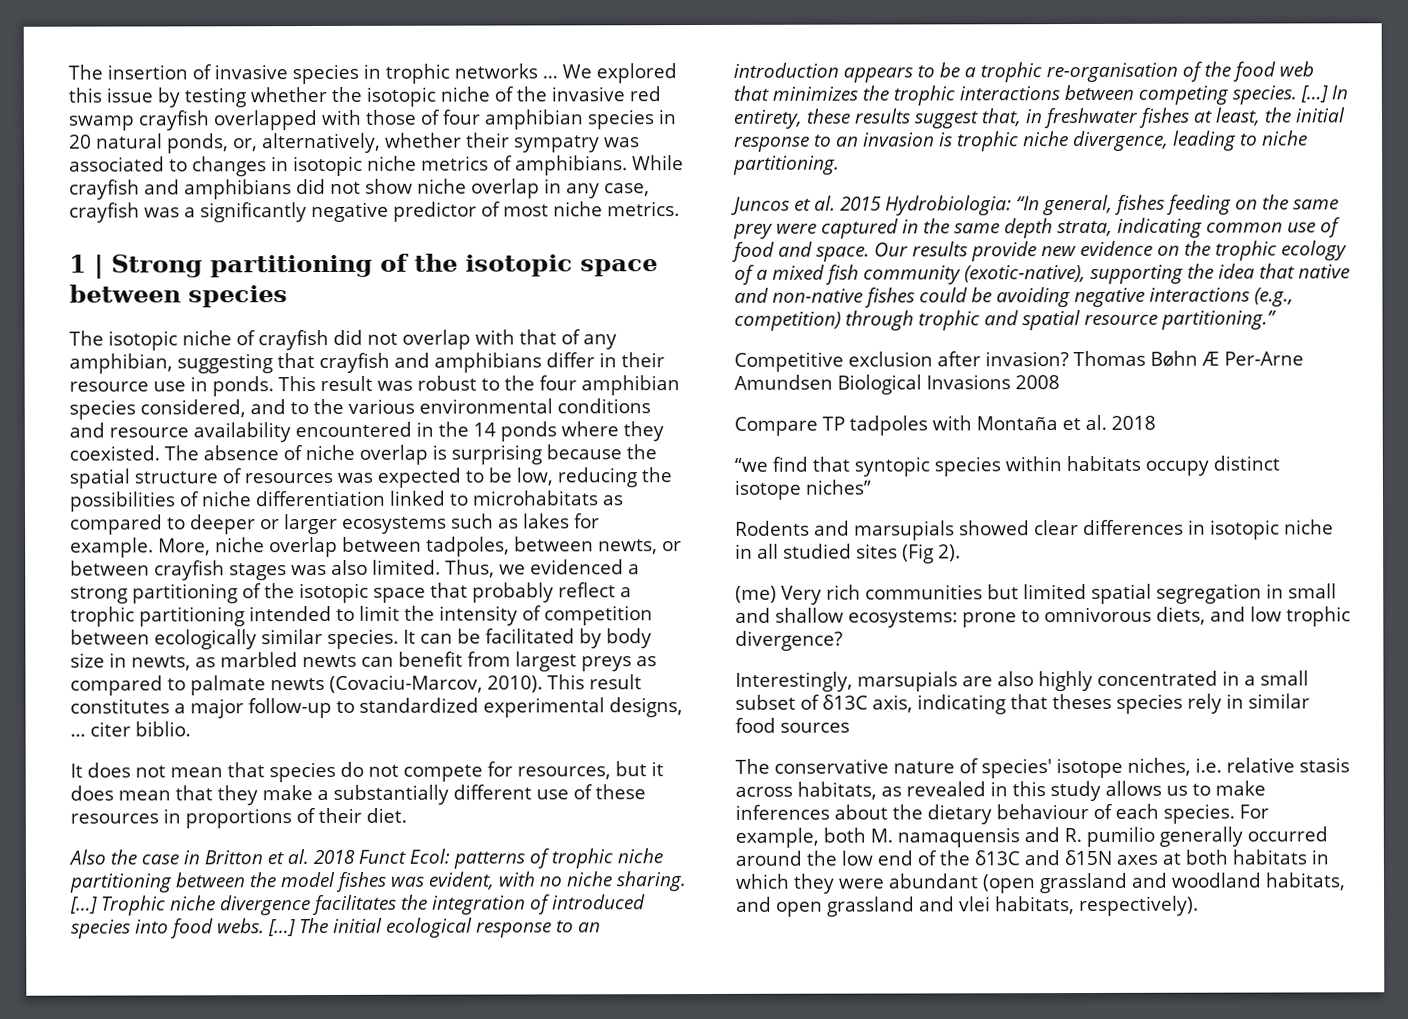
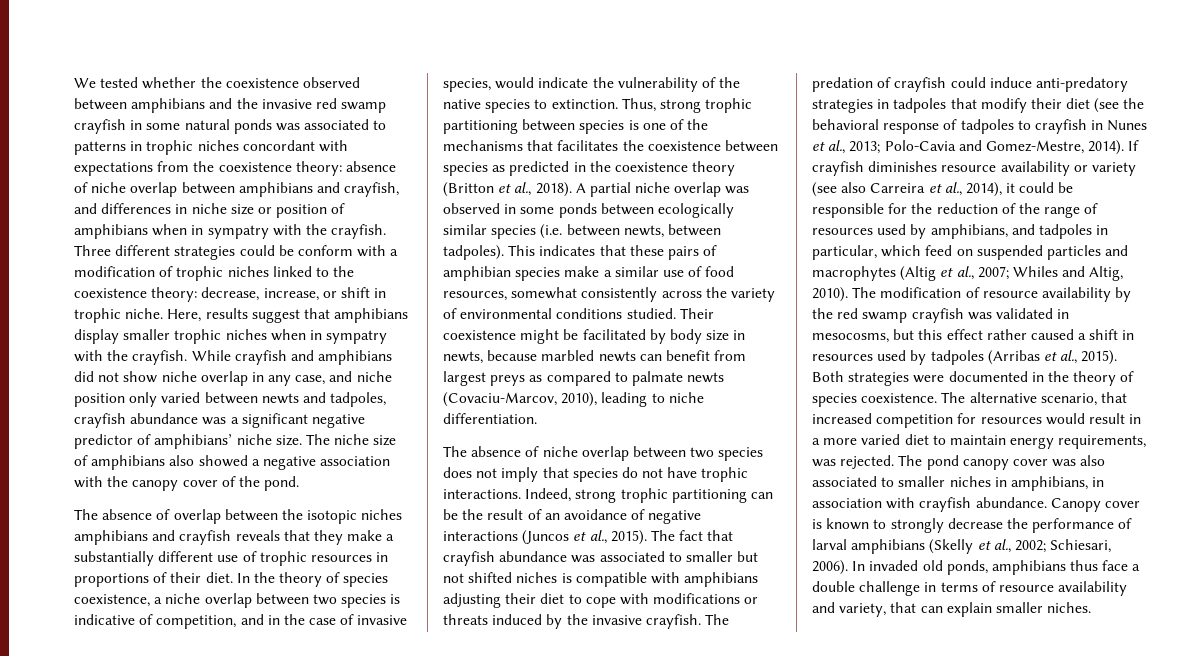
- The insertion of invasive species in trophic networks … We explored this issue by testing whether the isotopic niche of the invasive red swamp crayfish overlapped with those of four amphibian species in 20 natural ponds, or, alternatively, whether their sympatry was associated to changes in isotopic niche metrics of amphibians.
+ We tested whether the coexistence observed between amphibians and the invasive red swamp crayfish in some natural ponds was associated to patterns in trophic niches concordant with expectations from the coexistence theory: absence of niche overlap between amphibians and crayfish, and differences in niche size or position of amphibians when in sympatry with the crayfish. Three different strategies could be conform with a modification of trophic niches linked to the coexistence theory: decrease, increase, or shift in trophic niche. Here, results suggest that amphibians display smaller trophic niches when in sympatry with the crayfish.
- While crayfish and amphibians did not show niche overlap in any case, crayfish was a significantly negative predictor of most niche metrics.
- 1 | Strong partitioning of the isotopic space between species
- The isotopic niche of crayfish did not overlap with that of any amphibian, suggesting that crayfish and amphibians differ in their resource use in ponds. This result was robust to the four amphibian species considered, and to the various environmental conditions and resource availability encountered in the 14 ponds where they coexisted. The absence of niche overlap is surprising because the spatial structure of resources was expected to be low, reducing the possibilities of niche differentiation linked to microhabitats as compared to deeper or larger ecosystems such as lakes for example. More, niche overlap between tadpoles, between newts, or between crayfish stages was also limited. Thus, we evidenced a strong partitioning of the isotopic space that probably reflect a trophic partitioning intended to limit the intensity of competition between ecologically similar species. It can be facilitated by body size in newts, as marbled newts can benefit from largest preys as compared to palmate newts (Covaciu-Marcov, 2010). This result constitutes a major follow-up to standardized experimental designs, … citer biblio.
- It does not mean that species do not compete for resources, but it does mean that they make a substantially different use of these resources in proportions of their diet.
- Also the case in Britton et al. 2018 Funct Ecol: patterns of trophic niche partitioning between the model fishes was evident, with no niche sharing. […] Trophic niche divergence facilitates the integration of introduced species into food webs. […] The initial ecological response to an introduction appears to be a trophic re-organisation of the food web that minimizes the trophic interactions between competing species. […] In entirety, these results suggest that, in freshwater fishes at least, the initial response to an invasion is trophic niche divergence, leading to niche partitioning.
- Juncos et al. 2015 Hydrobiologia: “In general, fishes feeding on the same prey were captured in the same depth strata, indicating common use of food and space. Our results provide new evidence on the trophic ecology of a mixed fish community (exotic-native), supporting the idea that native and non-native fishes could be avoiding negative interactions (e.g., competition) through trophic and spatial resource partitioning.”
- Competitive exclusion after invasion? Thomas Bøhn Æ Per-Arne Amundsen Biological Invasions 2008
- Compare TP tadpoles with Montaña et al. 2018
- “we find that syntopic species within habitats occupy distinct isotope niches”
- Rodents and marsupials showed clear differences in isotopic niche in all studied sites (Fig 2).
- (me) Very rich communities but limited spatial segregation in small and shallow ecosystems: prone to omnivorous diets, and low trophic divergence?
- Interestingly, marsupials are also highly concentrated in a small subset of δ13C axis, indicating that theses species rely in similar food sources
- The conservative nature of species' isotope niches, i.e. relative stasis across habitats, as revealed in this study allows us to make inferences about the dietary behaviour of each species. For example, both M. namaquensis and R. pumilio generally occurred around the low end of the δ13C and δ15N axes at both habitats in which they were abundant (open grassland and woodland habitats, and open grassland and vlei habitats, respectively).
+ While crayfish and amphibians did not show niche overlap in any case, and niche position only varied between newts and tadpoles, crayfish abundance was a significant negative predictor of amphibians’ niche size. The niche size of amphibians also showed a negative association with the canopy cover of the pond.
+ The absence of overlap between the isotopic niches amphibians and crayfish reveals that they make a substantially different use of trophic resources in proportions of their diet. In the theory of species coexistence, a niche overlap between two species is indicative of competition, and in the case of invasive species, would indicate the vulnerability of the native species to extinction. Thus, strong trophic partitioning between species is one of the mechanisms that facilitates the coexistence between species as predicted in the coexistence theory (Britton et al., 2018). A partial niche overlap was observed in some ponds between ecologically similar species (i.e. between newts, between tadpoles). This indicates that these pairs of amphibian species make a similar use of food resources, somewhat consistently across the variety of environmental conditions studied. Their coexistence might be facilitated by body size in newts, because marbled newts can benefit from largest preys as compared to palmate newts (Covaciu-Marcov, 2010), leading to niche differentiation.
+ The absence of niche overlap between two species does not imply that species do not have trophic interactions. Indeed, strong trophic partitioning can be the result of an avoidance of negative interactions (Juncos et al., 2015). The fact that crayfish abundance was associated to smaller but not shifted niches is compatible with amphibians adjusting their diet to cope with modifications or threats induced by the invasive crayfish. The predation of crayfish could induce anti-predatory strategies in tadpoles that modify their diet (see the behavioral response of tadpoles to crayfish in Nunes et al., 2013; Polo-Cavia and Gomez‐Mestre, 2014). If crayfish diminishes resource availability or variety (see also Carreira et al., 2014), it could be responsible for the reduction of the range of resources used by amphibians, and tadpoles in particular, which feed on suspended particles and macrophytes (Altig et al., 2007; Whiles and Altig, 2010). The modification of resource availability by the red swamp crayfish was validated in mesocosms, but this effect rather caused a shift in resources used by tadpoles (Arribas et al., 2015). Both strategies were documented in the theory of species coexistence. The alternative scenario, that increased competition for resources would result in a more varied diet to maintain energy requirements, was rejected. The pond canopy cover was also associated to smaller niches in amphibians, in association with crayfish abundance. Canopy cover is known to strongly decrease the performance of larval amphibians (Skelly et al., 2002; Schiesari, 2006). In invaded old ponds, amphibians thus face a double challenge in terms of resource availability and variety, that can explain smaller niches.

